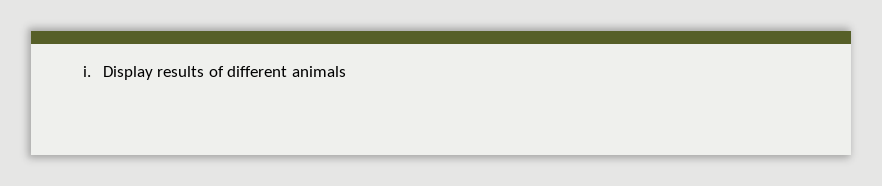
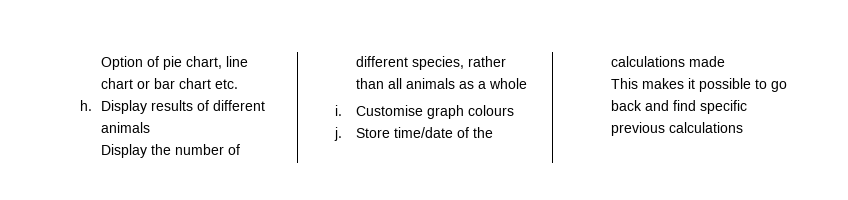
- i.
+ Option of pie chart, line chart or bar chart etc.
+ h.
+ Display the number of different species, rather than all animals as a whole
+ i. Customise graph colours
+ j. Store time/date of the calculations made
+ This makes it possible to go back and find specific previous calculations

